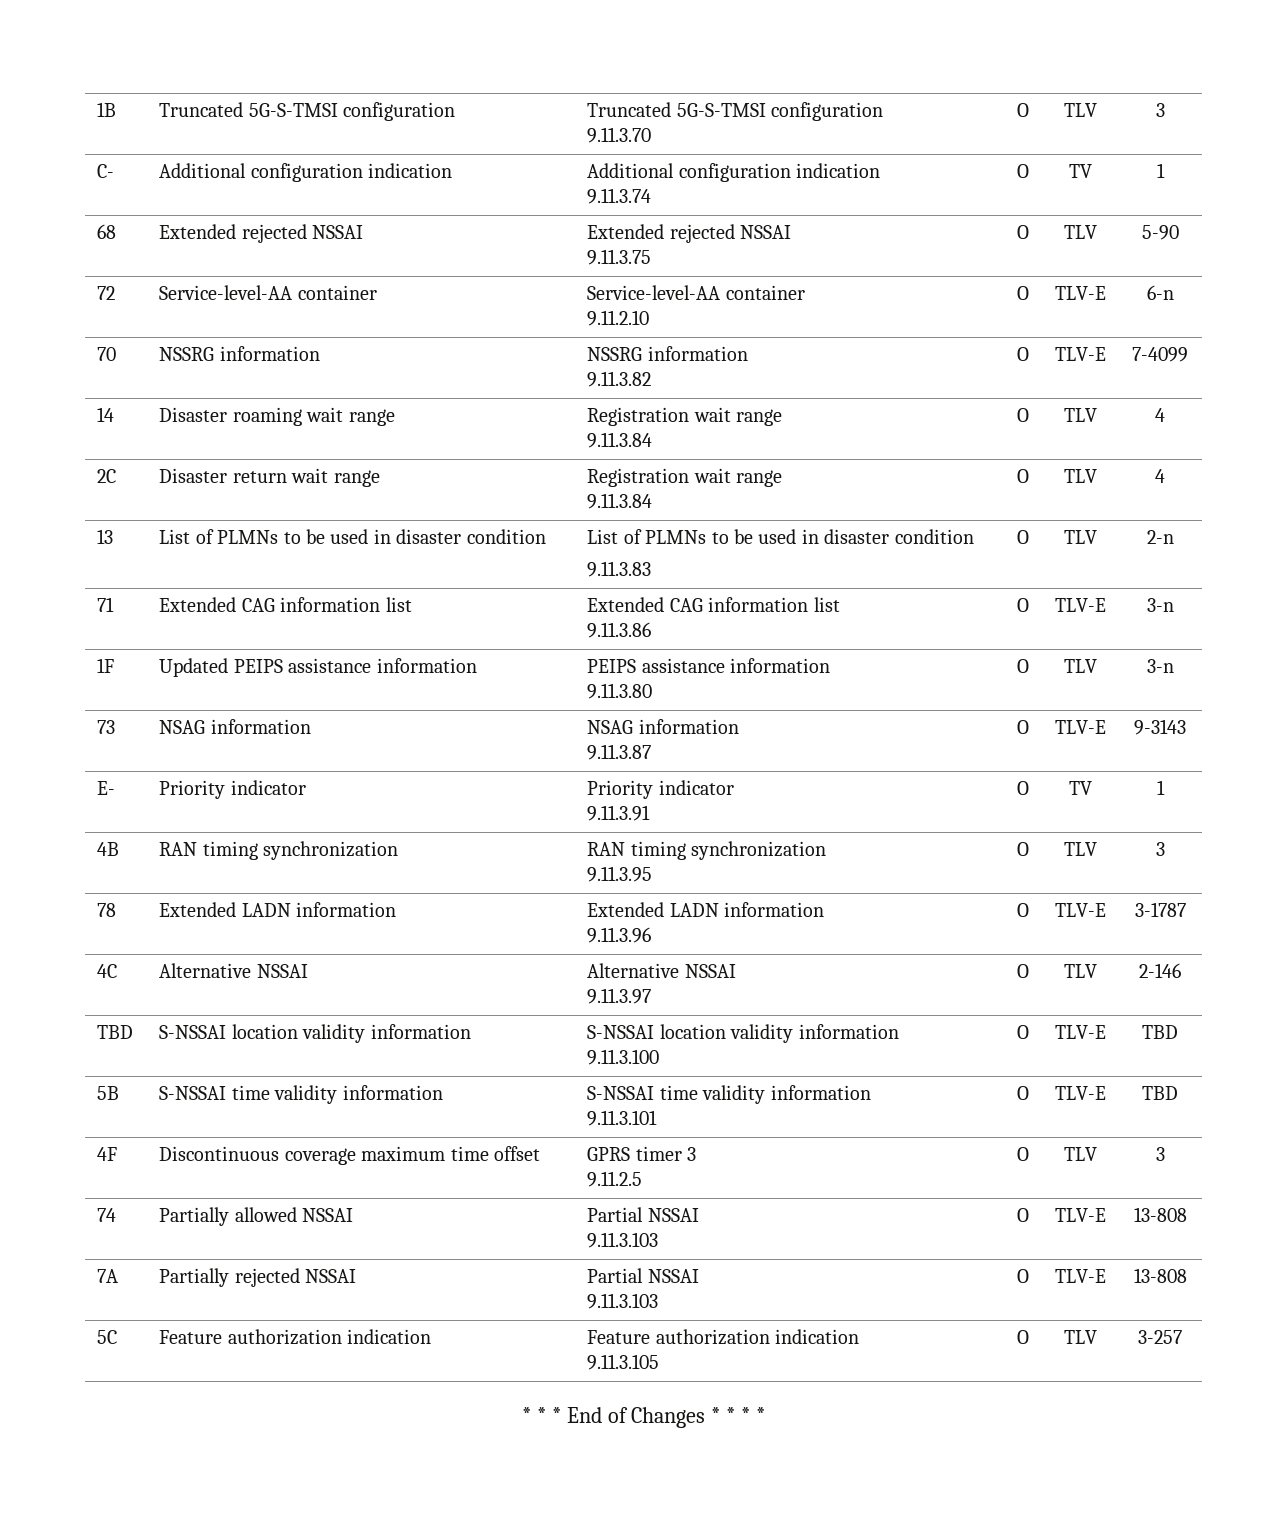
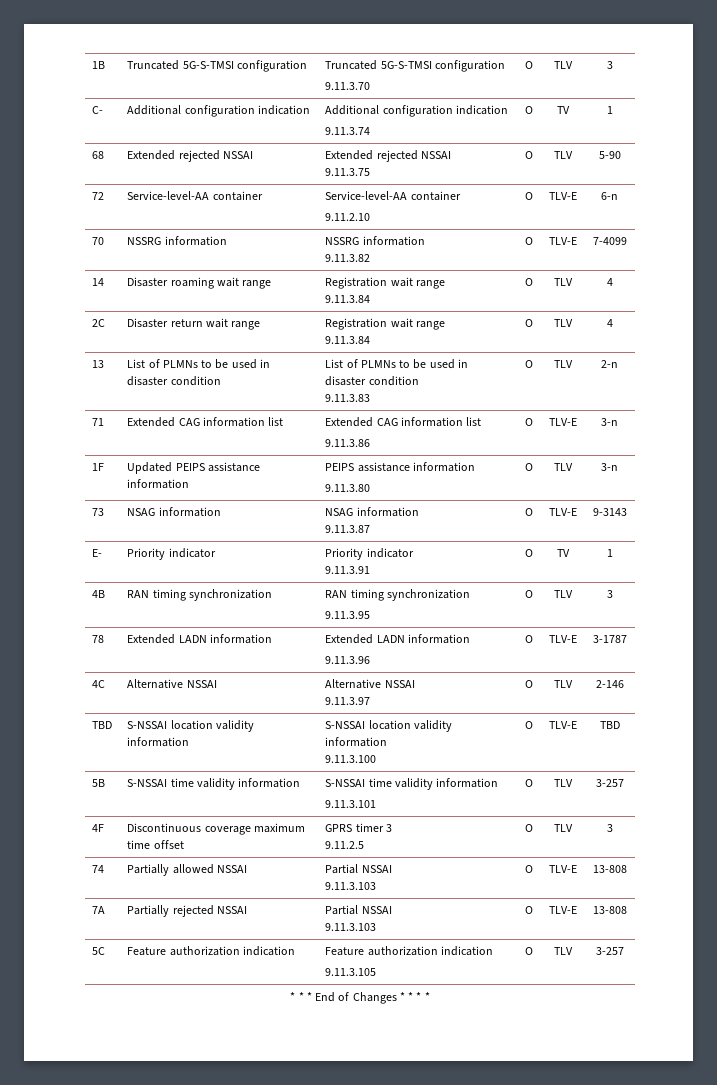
  5B | S-NSSAI time validity information | S-NSSAI time validity information
- 9.11.3.101 | O | TLV-E | TBD
+ 9.11.3.101 | O | TLV | 3-257

